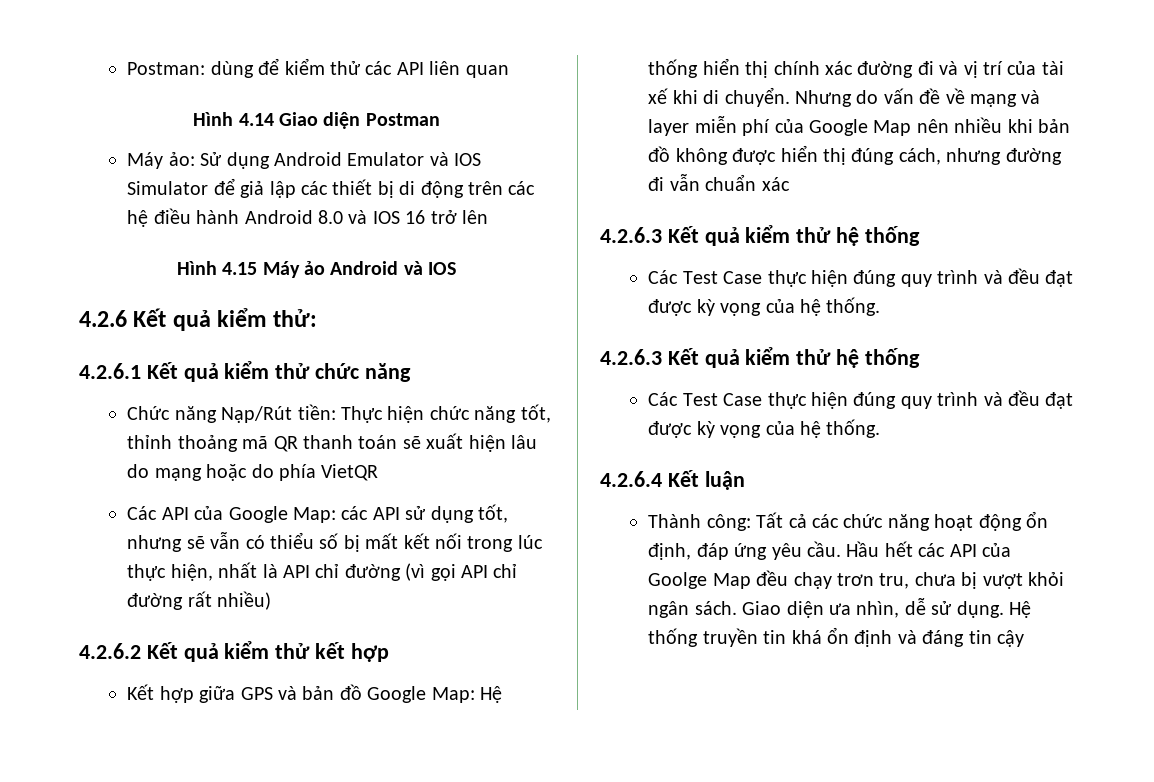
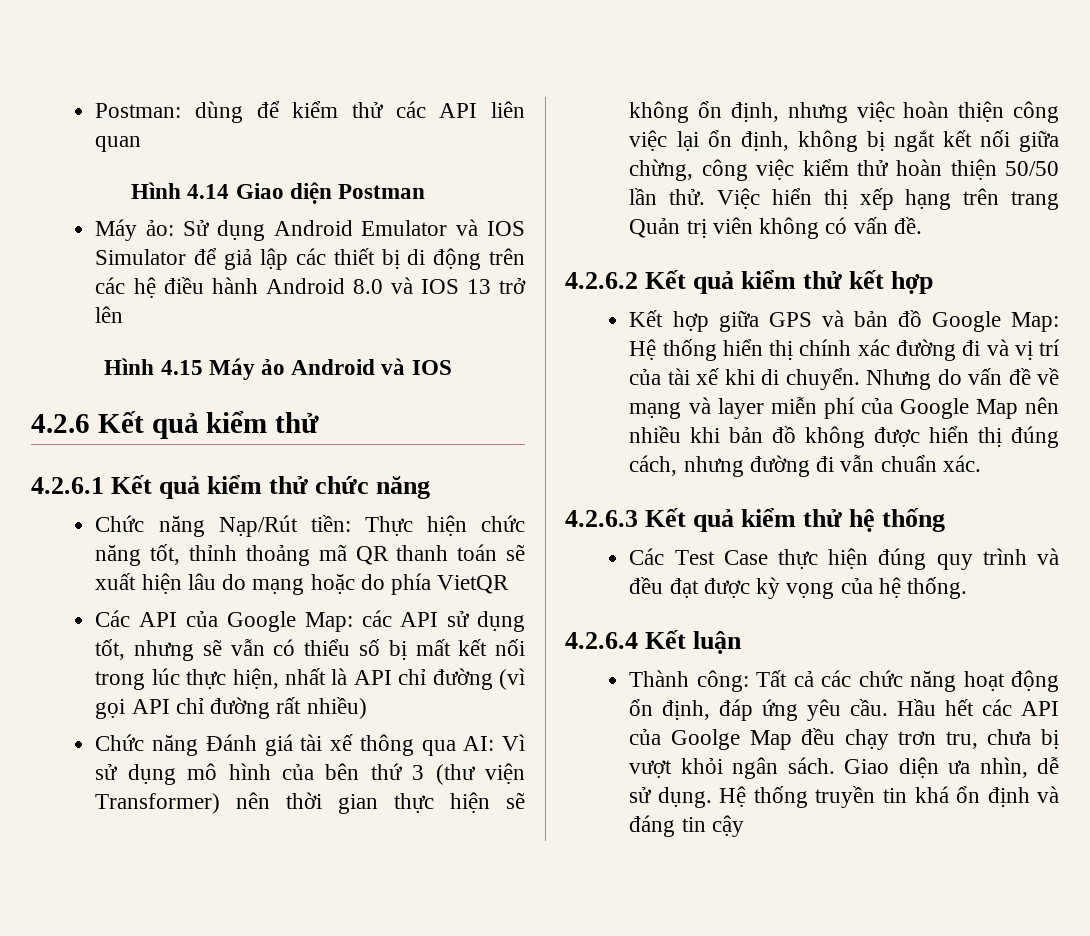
- Máy ảo: Sử dụng Android Emulator và IOS Simulator để giả lập các thiết bị di động trên các hệ điều hành Android 8.0 và IOS 16 trở lên
+ Máy ảo: Sử dụng Android Emulator và IOS Simulator để giả lập các thiết bị di động trên các hệ điều hành Android 8.0 và IOS 13 trở lên
- 4.2.6 Kết quả kiểm thử:
+ 4.2.6 Kết quả kiểm thử
+ Chức năng Đánh giá tài xế thông qua AI: Vì sử dụng mô hình của bên thứ 3 (thư viện Transformer) nên thời gian thực hiện sẽ không ổn định, nhưng việc hoàn thiện công việc lại ổn định, không bị ngắt kết nối giữa chừng, công việc kiểm thử hoàn thiện 50/50 lần thử. Việc hiển thị xếp hạng trên trang Quản trị viên không có vấn đề.
- Nhưng do vấn đề về mạng và layer miễn phí của Google Map nên nhiều khi bản đồ không được hiển thị đúng cách, nhưng đường đi vẫn chuẩn xác
- 4.2.6.3 Kết quả kiểm thử hệ thống
- Các Test Case thực hiện đúng quy trình và đều đạt được kỳ vọng của hệ thống.
+ Nhưng do vấn đề về mạng và layer miễn phí của Google Map nên nhiều khi bản đồ không được hiển thị đúng cách, nhưng đường đi vẫn chuẩn xác.

